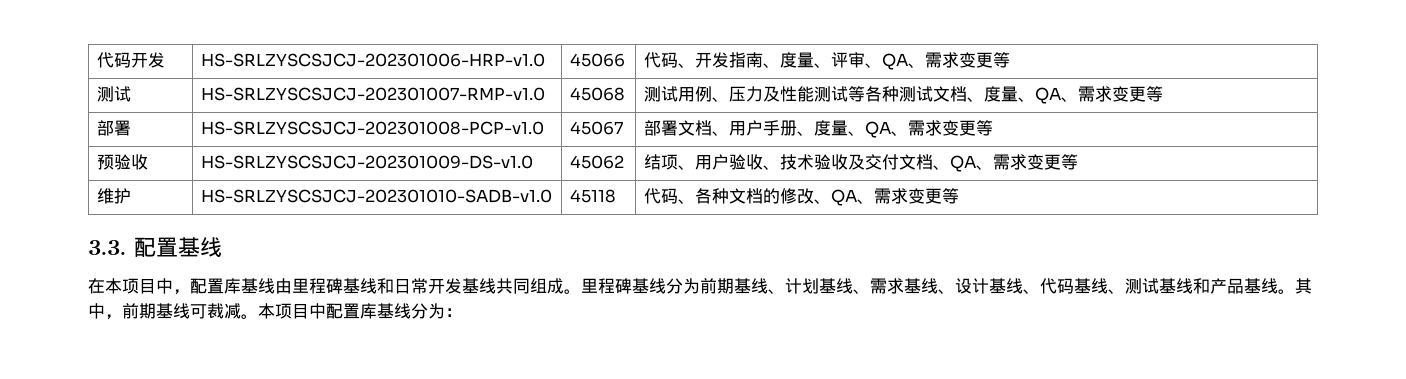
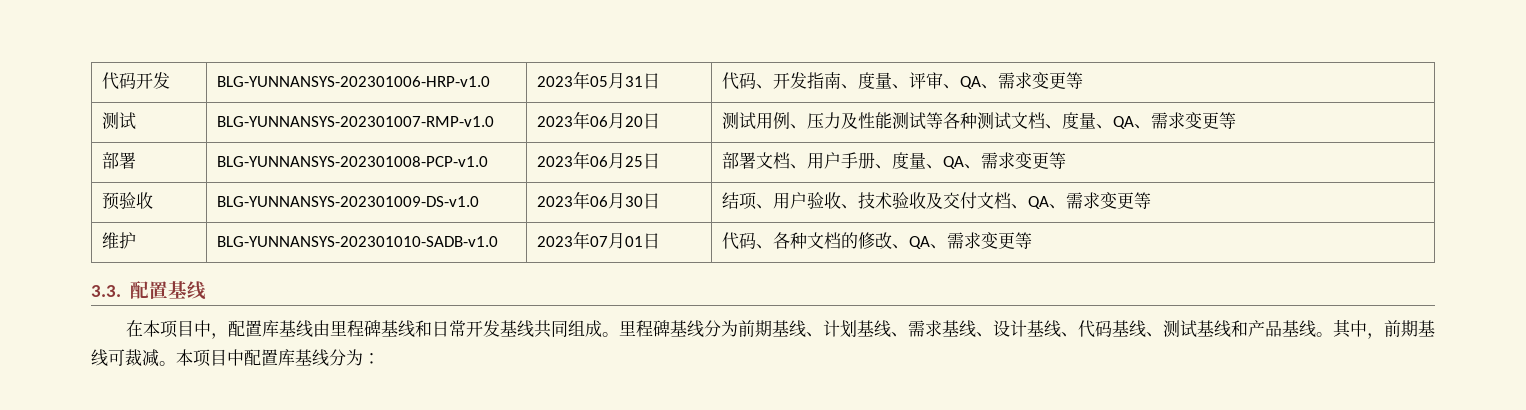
- 代码开发 | HS-SRLZYSCSJCJ-202301006-HRP-v1.0 | 45066 | 代码、开发指南、度量、评审、QA、需求变更等
+ 代码开发 | BLG-YUNNANSYS-202301006-HRP-v1.0 | 2023年05月31日 | 代码、开发指南、度量、评审、QA、需求变更等
- 测试 | HS-SRLZYSCSJCJ-202301007-RMP-v1.0 | 45068 | 测试用例、压力及性能测试等各种测试文档、度量、QA、需求变更等
+ 测试 | BLG-YUNNANSYS-202301007-RMP-v1.0 | 2023年06月20日 | 测试用例、压力及性能测试等各种测试文档、度量、QA、需求变更等
- 部署 | HS-SRLZYSCSJCJ-202301008-PCP-v1.0 | 45067 | 部署文档、用户手册、度量、QA、需求变更等
+ 部署 | BLG-YUNNANSYS-202301008-PCP-v1.0 | 2023年06月25日 | 部署文档、用户手册、度量、QA、需求变更等
- 预验收 | HS-SRLZYSCSJCJ-202301009-DS-v1.0 | 45062 | 结项、用户验收、技术验收及交付文档、QA、需求变更等
+ 预验收 | BLG-YUNNANSYS-202301009-DS-v1.0 | 2023年06月30日 | 结项、用户验收、技术验收及交付文档、QA、需求变更等
- 维护 | HS-SRLZYSCSJCJ-202301010-SADB-v1.0 | 45118 | 代码、各种文档的修改、QA、需求变更等
+ 维护 | BLG-YUNNANSYS-202301010-SADB-v1.0 | 2023年07月01日 | 代码、各种文档的修改、QA、需求变更等

